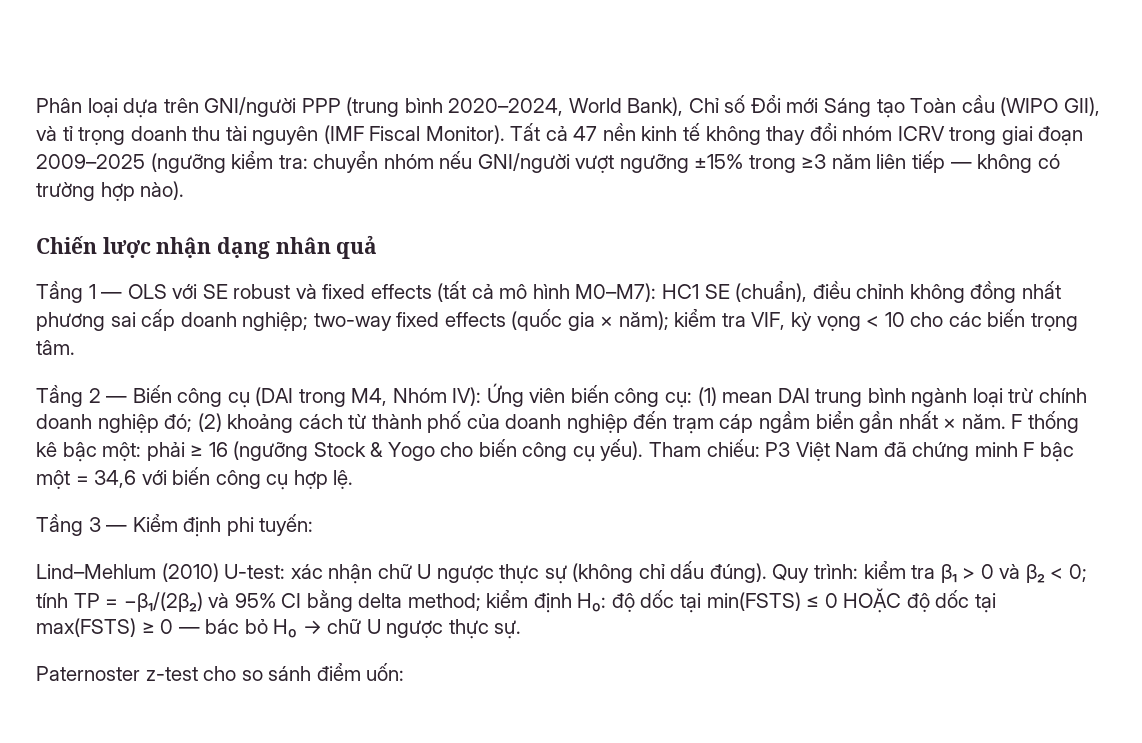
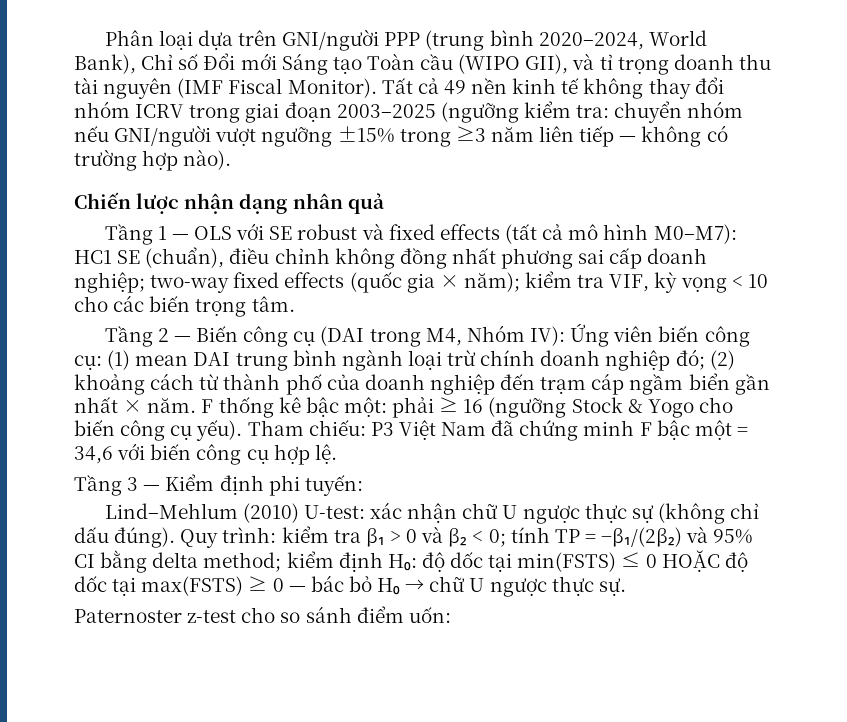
- Tất cả 47 nền kinh tế không thay đổi nhóm ICRV trong giai đoạn 2009–2025 (ngưỡng kiểm tra: chuyển nhóm nếu GNI/người vượt ngưỡng ±15% trong ≥3 năm liên tiếp — không có trường hợp nào).
+ Tất cả 49 nền kinh tế không thay đổi nhóm ICRV trong giai đoạn 2003–2025 (ngưỡng kiểm tra: chuyển nhóm nếu GNI/người vượt ngưỡng ±15% trong ≥3 năm liên tiếp — không có trường hợp nào).

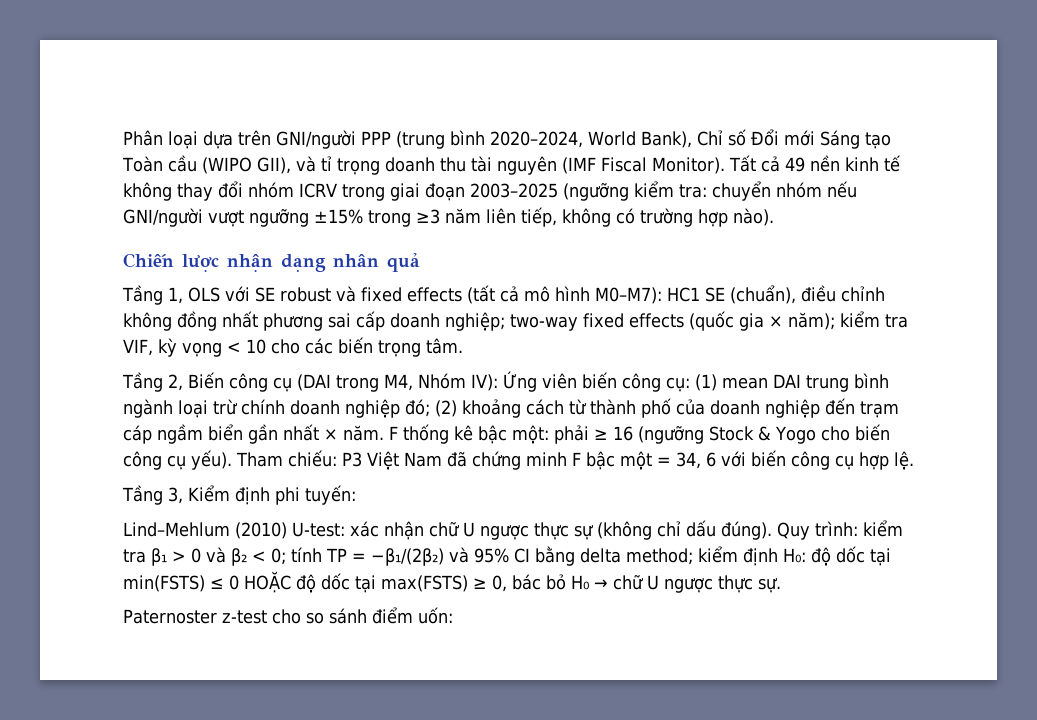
- Tất cả 49 nền kinh tế không thay đổi nhóm ICRV trong giai đoạn 2003–2025 (ngưỡng kiểm tra: chuyển nhóm nếu GNI/người vượt ngưỡng ±15% trong ≥3 năm liên tiếp — không có trường hợp nào).
+ Tất cả 49 nền kinh tế không thay đổi nhóm ICRV trong giai đoạn 2003–2025 (ngưỡng kiểm tra: chuyển nhóm nếu GNI/người vượt ngưỡng ±15% trong ≥3 năm liên tiếp, không có trường hợp nào).
- Tầng 1 — OLS với SE robust và fixed effects (tất cả mô hình M0–M7): HC1 SE (chuẩn), điều chỉnh không đồng nhất phương sai cấp doanh nghiệp; two-way fixed effects (quốc gia × năm); kiểm tra VIF, kỳ vọng < 10 cho các biến trọng tâm.
+ Tầng 1, OLS với SE robust và fixed effects (tất cả mô hình M0–M7): HC1 SE (chuẩn), điều chỉnh không đồng nhất phương sai cấp doanh nghiệp; two-way fixed effects (quốc gia × năm); kiểm tra VIF, kỳ vọng < 10 cho các biến trọng tâm.
- Tầng 2 — Biến công cụ (DAI trong M4, Nhóm IV): Ứng viên biến công cụ: (1) mean DAI trung bình ngành loại trừ chính doanh nghiệp đó; (2) khoảng cách từ thành phố của doanh nghiệp đến trạm cáp ngầm biển gần nhất × năm.
+ Tầng 2, Biến công cụ (DAI trong M4, Nhóm IV): Ứng viên biến công cụ: (1) mean DAI trung bình ngành loại trừ chính doanh nghiệp đó; (2) khoảng cách từ thành phố của doanh nghiệp đến trạm cáp ngầm biển gần nhất × năm.
- Tham chiếu: P3 Việt Nam đã chứng minh F bậc một = 34,6 với biến công cụ hợp lệ.
+ Tham chiếu: P3 Việt Nam đã chứng minh F bậc một = 34, 6 với biến công cụ hợp lệ.
- Tầng 3 — Kiểm định phi tuyến:
+ Tầng 3, Kiểm định phi tuyến:
- Quy trình: kiểm tra β₁ > 0 và β₂ < 0; tính TP = −β₁/(2β₂) và 95% CI bằng delta method; kiểm định H₀: độ dốc tại min(FSTS) ≤ 0 HOẶC độ dốc tại max(FSTS) ≥ 0 — bác bỏ H₀ → chữ U ngược thực sự.
+ Quy trình: kiểm tra β₁ > 0 và β₂ < 0; tính TP = −β₁/(2β₂) và 95% CI bằng delta method; kiểm định H₀: độ dốc tại min(FSTS) ≤ 0 HOẶC độ dốc tại max(FSTS) ≥ 0, bác bỏ H₀ → chữ U ngược thực sự.

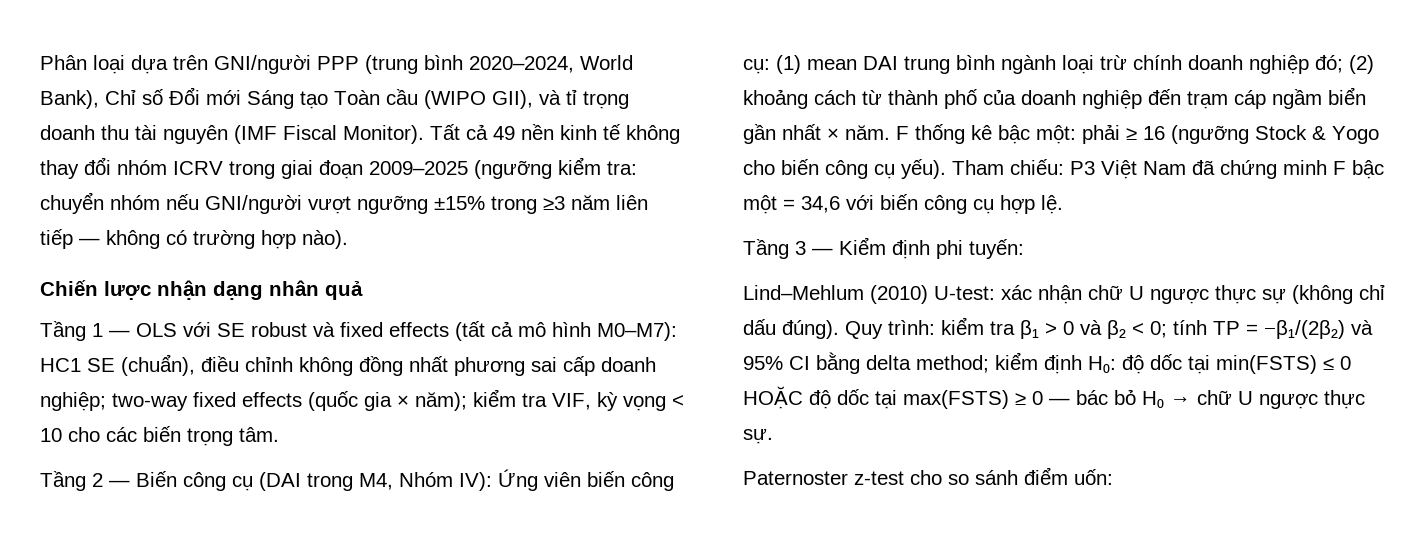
- Tất cả 49 nền kinh tế không thay đổi nhóm ICRV trong giai đoạn 2003–2025 (ngưỡng kiểm tra: chuyển nhóm nếu GNI/người vượt ngưỡng ±15% trong ≥3 năm liên tiếp, không có trường hợp nào).
+ Tất cả 49 nền kinh tế không thay đổi nhóm ICRV trong giai đoạn 2009–2025 (ngưỡng kiểm tra: chuyển nhóm nếu GNI/người vượt ngưỡng ±15% trong ≥3 năm liên tiếp — không có trường hợp nào).
- Tầng 1, OLS với SE robust và fixed effects (tất cả mô hình M0–M7): HC1 SE (chuẩn), điều chỉnh không đồng nhất phương sai cấp doanh nghiệp; two-way fixed effects (quốc gia × năm); kiểm tra VIF, kỳ vọng < 10 cho các biến trọng tâm.
+ Tầng 1 — OLS với SE robust và fixed effects (tất cả mô hình M0–M7): HC1 SE (chuẩn), điều chỉnh không đồng nhất phương sai cấp doanh nghiệp; two-way fixed effects (quốc gia × năm); kiểm tra VIF, kỳ vọng < 10 cho các biến trọng tâm.
- Tầng 2, Biến công cụ (DAI trong M4, Nhóm IV): Ứng viên biến công cụ: (1) mean DAI trung bình ngành loại trừ chính doanh nghiệp đó; (2) khoảng cách từ thành phố của doanh nghiệp đến trạm cáp ngầm biển gần nhất × năm.
+ Tầng 2 — Biến công cụ (DAI trong M4, Nhóm IV): Ứng viên biến công cụ: (1) mean DAI trung bình ngành loại trừ chính doanh nghiệp đó; (2) khoảng cách từ thành phố của doanh nghiệp đến trạm cáp ngầm biển gần nhất × năm.
- Tham chiếu: P3 Việt Nam đã chứng minh F bậc một = 34, 6 với biến công cụ hợp lệ.
+ Tham chiếu: P3 Việt Nam đã chứng minh F bậc một = 34,6 với biến công cụ hợp lệ.
- Tầng 3, Kiểm định phi tuyến:
+ Tầng 3 — Kiểm định phi tuyến:
- Quy trình: kiểm tra β₁ > 0 và β₂ < 0; tính TP = −β₁/(2β₂) và 95% CI bằng delta method; kiểm định H₀: độ dốc tại min(FSTS) ≤ 0 HOẶC độ dốc tại max(FSTS) ≥ 0, bác bỏ H₀ → chữ U ngược thực sự.
+ Quy trình: kiểm tra β₁ > 0 và β₂ < 0; tính TP = −β₁/(2β₂) và 95% CI bằng delta method; kiểm định H₀: độ dốc tại min(FSTS) ≤ 0 HOẶC độ dốc tại max(FSTS) ≥ 0 — bác bỏ H₀ → chữ U ngược thực sự.

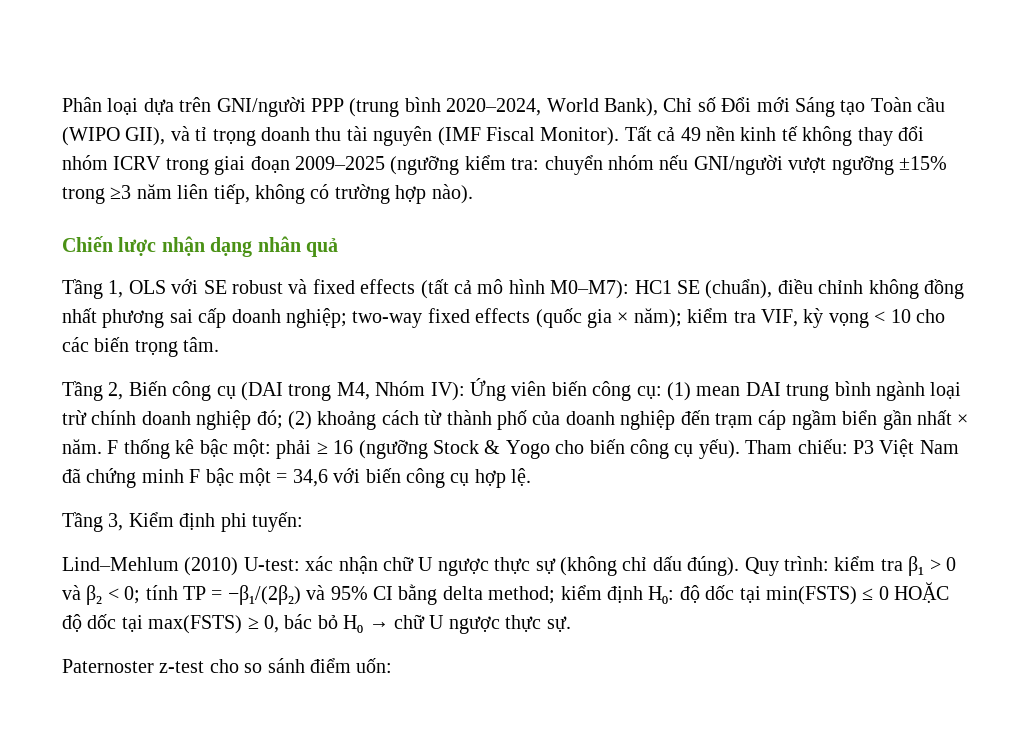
- Tất cả 49 nền kinh tế không thay đổi nhóm ICRV trong giai đoạn 2009–2025 (ngưỡng kiểm tra: chuyển nhóm nếu GNI/người vượt ngưỡng ±15% trong ≥3 năm liên tiếp — không có trường hợp nào).
+ Tất cả 49 nền kinh tế không thay đổi nhóm ICRV trong giai đoạn 2009–2025 (ngưỡng kiểm tra: chuyển nhóm nếu GNI/người vượt ngưỡng ±15% trong ≥3 năm liên tiếp, không có trường hợp nào).
- Tầng 1 — OLS với SE robust và fixed effects (tất cả mô hình M0–M7): HC1 SE (chuẩn), điều chỉnh không đồng nhất phương sai cấp doanh nghiệp; two-way fixed effects (quốc gia × năm); kiểm tra VIF, kỳ vọng < 10 cho các biến trọng tâm.
+ Tầng 1, OLS với SE robust và fixed effects (tất cả mô hình M0–M7): HC1 SE (chuẩn), điều chỉnh không đồng nhất phương sai cấp doanh nghiệp; two-way fixed effects (quốc gia × năm); kiểm tra VIF, kỳ vọng < 10 cho các biến trọng tâm.
- Tầng 2 — Biến công cụ (DAI trong M4, Nhóm IV): Ứng viên biến công cụ: (1) mean DAI trung bình ngành loại trừ chính doanh nghiệp đó; (2) khoảng cách từ thành phố của doanh nghiệp đến trạm cáp ngầm biển gần nhất × năm.
+ Tầng 2, Biến công cụ (DAI trong M4, Nhóm IV): Ứng viên biến công cụ: (1) mean DAI trung bình ngành loại trừ chính doanh nghiệp đó; (2) khoảng cách từ thành phố của doanh nghiệp đến trạm cáp ngầm biển gần nhất × năm.
- Tầng 3 — Kiểm định phi tuyến:
+ Tầng 3, Kiểm định phi tuyến:
- Quy trình: kiểm tra β₁ > 0 và β₂ < 0; tính TP = −β₁/(2β₂) và 95% CI bằng delta method; kiểm định H₀: độ dốc tại min(FSTS) ≤ 0 HOẶC độ dốc tại max(FSTS) ≥ 0 — bác bỏ H₀ → chữ U ngược thực sự.
+ Quy trình: kiểm tra β₁ > 0 và β₂ < 0; tính TP = −β₁/(2β₂) và 95% CI bằng delta method; kiểm định H₀: độ dốc tại min(FSTS) ≤ 0 HOẶC độ dốc tại max(FSTS) ≥ 0, bác bỏ H₀ → chữ U ngược thực sự.

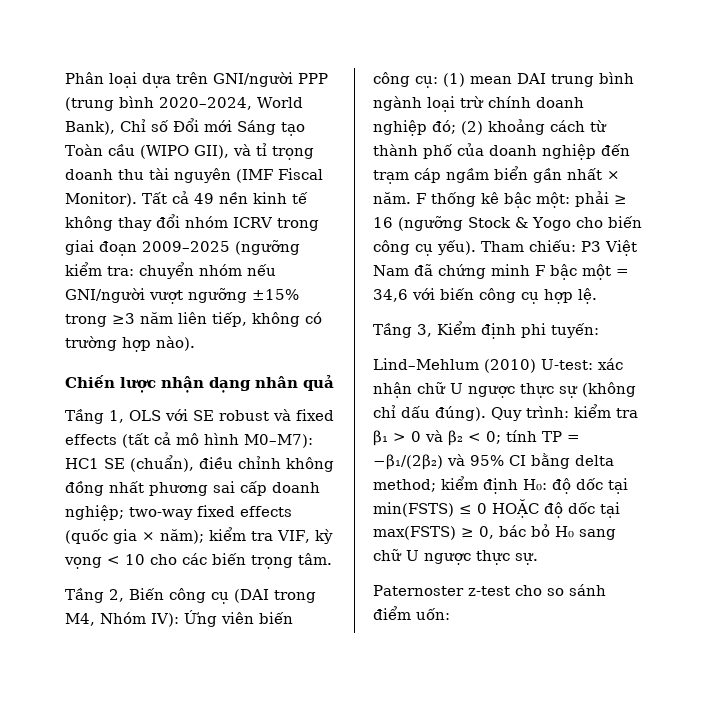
- Quy trình: kiểm tra β₁ > 0 và β₂ < 0; tính TP = −β₁/(2β₂) và 95% CI bằng delta method; kiểm định H₀: độ dốc tại min(FSTS) ≤ 0 HOẶC độ dốc tại max(FSTS) ≥ 0, bác bỏ H₀ → chữ U ngược thực sự.
+ Quy trình: kiểm tra β₁ > 0 và β₂ < 0; tính TP = −β₁/(2β₂) và 95% CI bằng delta method; kiểm định H₀: độ dốc tại min(FSTS) ≤ 0 HOẶC độ dốc tại max(FSTS) ≥ 0, bác bỏ H₀ sang chữ U ngược thực sự.

